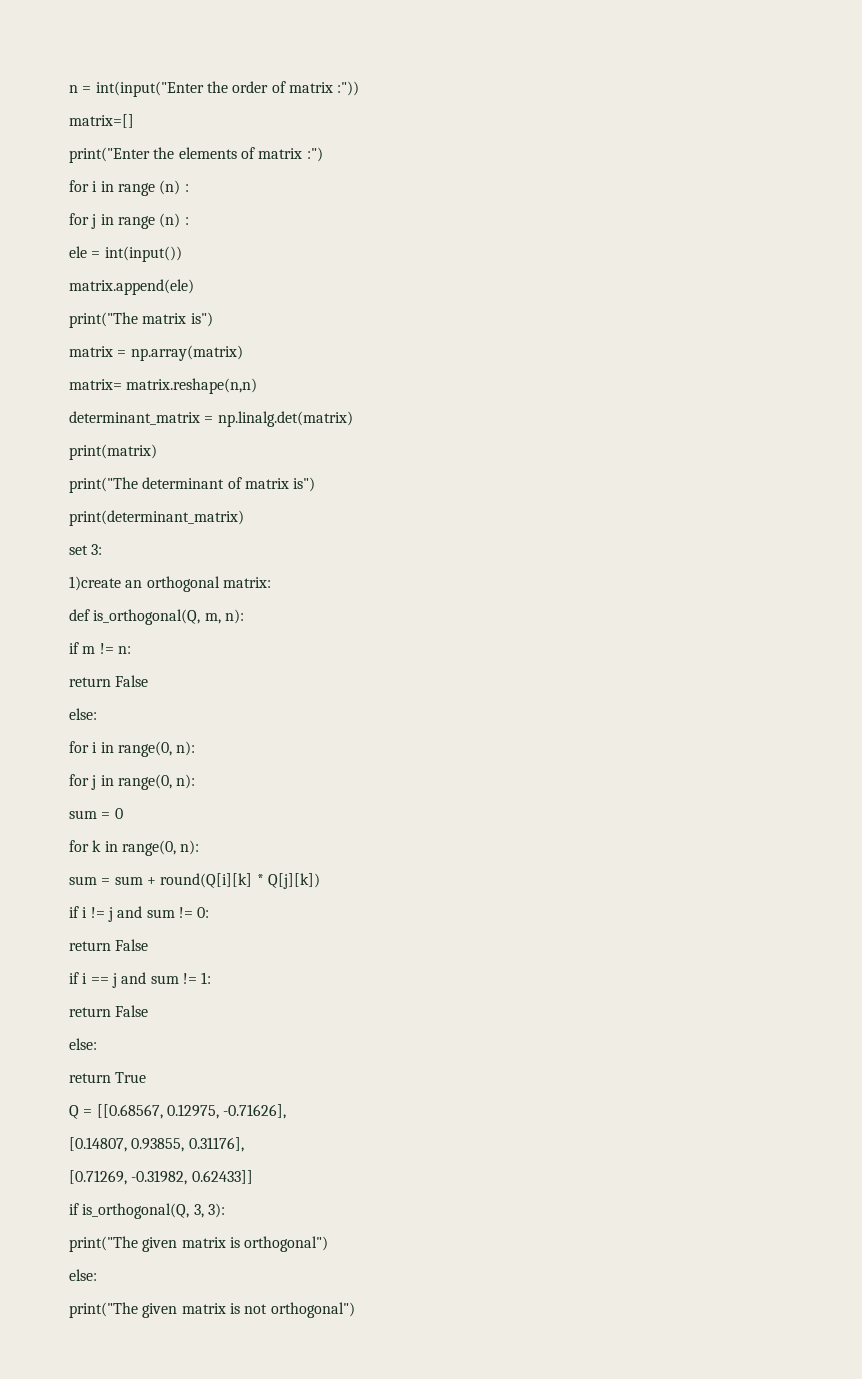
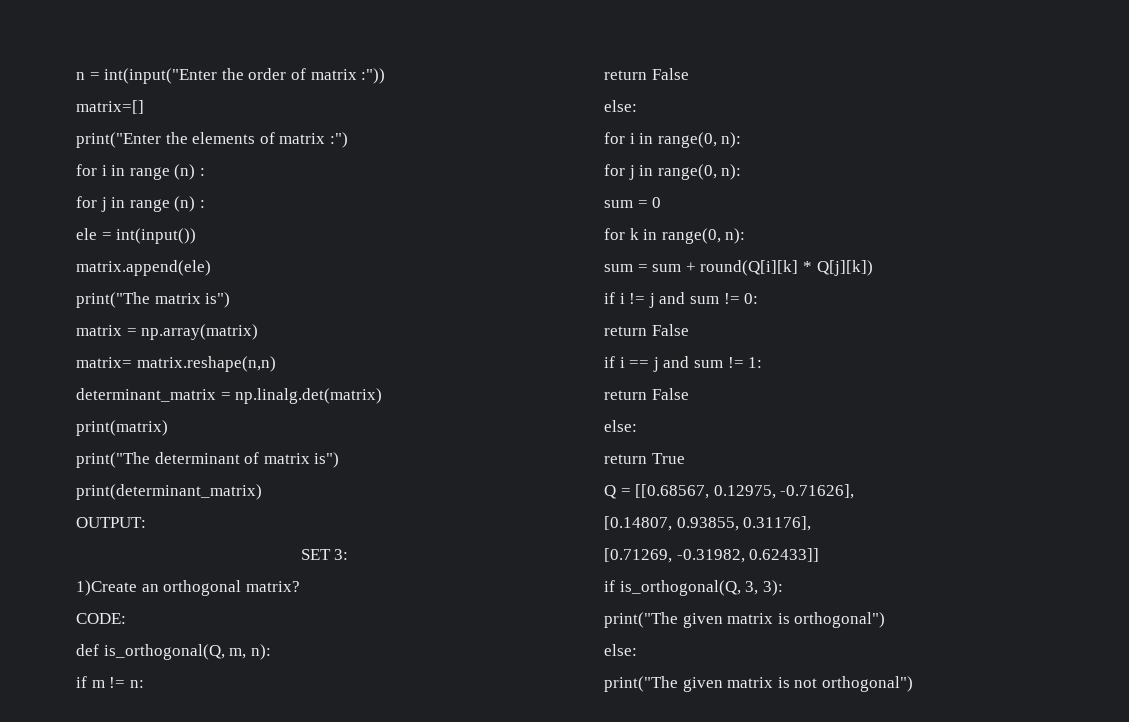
- set 3:
+ OUTPUT:
+ SET 3:
- 1)create an orthogonal matrix:
+ 1)Create an orthogonal matrix?
+ CODE:

